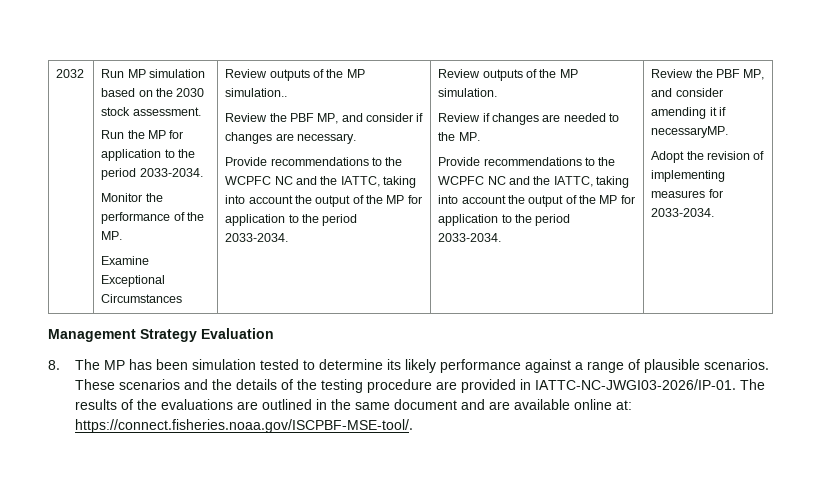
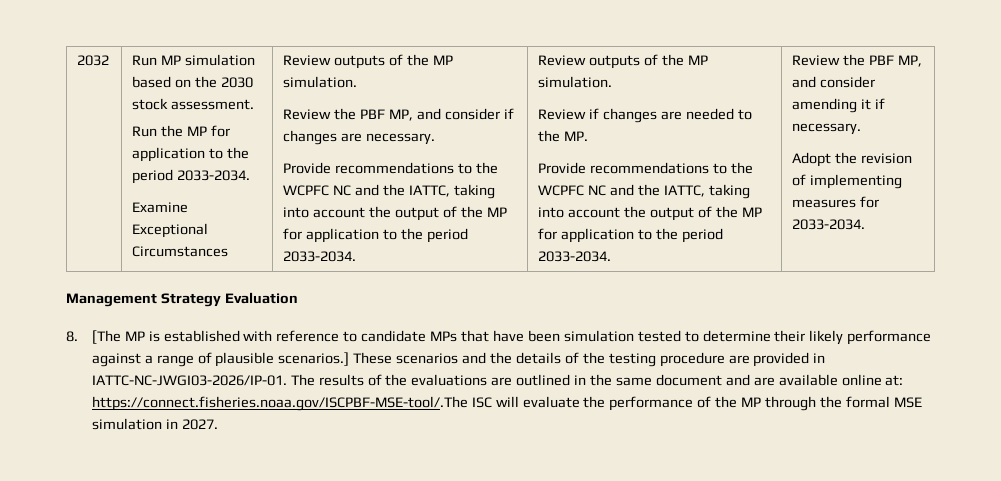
- Monitor the performance of the MP.
- Examine Exceptional Circumstances | Review outputs of the MP simulation..
+ Examine Exceptional Circumstances | Review outputs of the MP simulation.
- Review the PBF MP, and consider amending it if necessaryMP.
+ Review the PBF MP, and consider amending it if necessary.
- 8. The MP has been simulation tested to determine its likely performance against a range of plausible scenarios.
+ 8. [The MP is established with reference to candidate MPs that have been simulation tested to determine their likely performance against a range of plausible scenarios.]
- The results of the evaluations are outlined in the same document and are available online at: https://connect.fisheries.noaa.gov/ISCPBF-MSE-tool/.
+ The results of the evaluations are outlined in the same document and are available online at: https://connect.fisheries.noaa.gov/ISCPBF-MSE-tool/.The ISC will evaluate the performance of the MP through the formal MSE simulation in 2027.

